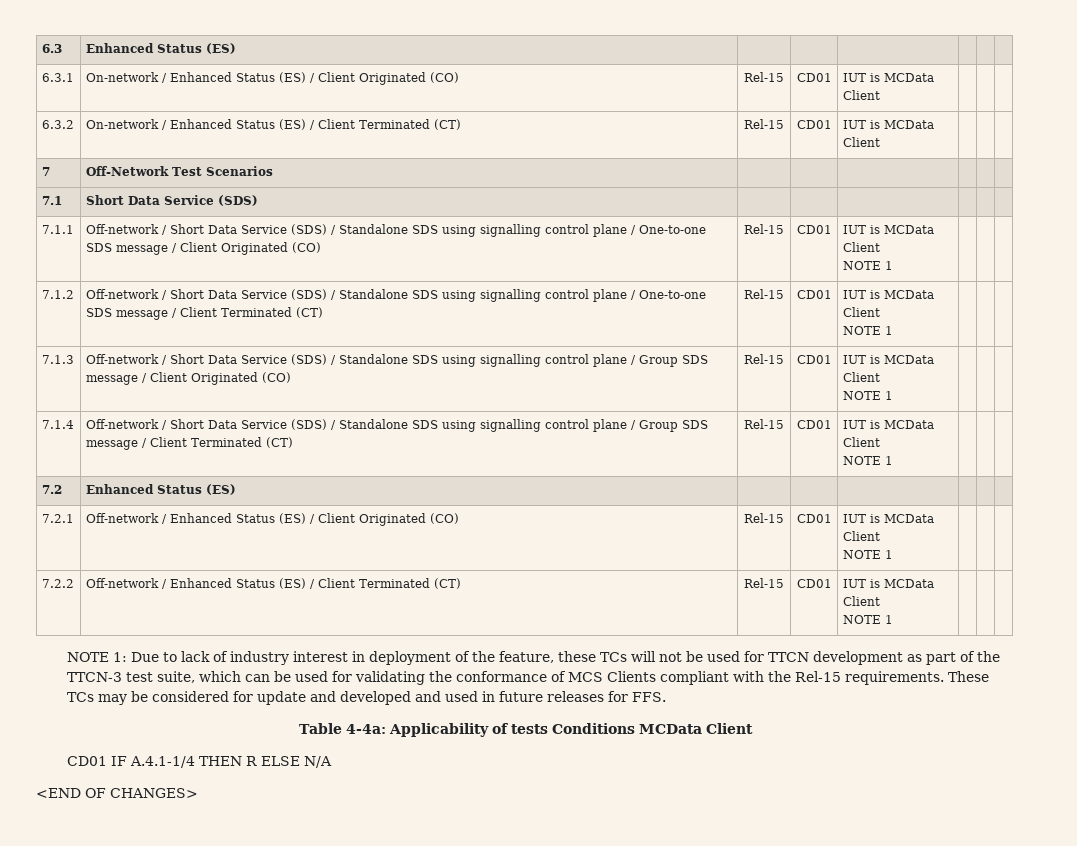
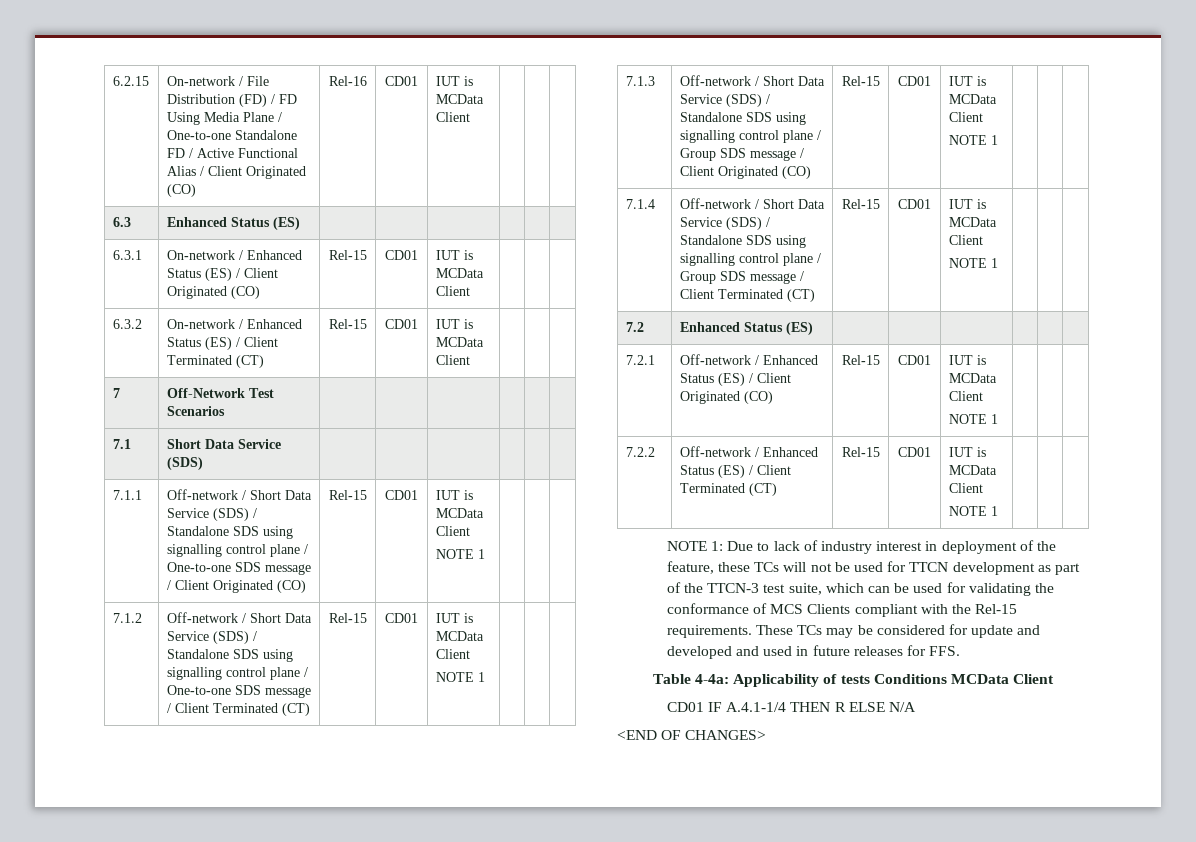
+ 6.2.15 | On-network / File Distribution (FD) / FD Using Media Plane / One-to-one Standalone FD / Active Functional Alias / Client Originated (CO) | Rel-16 | CD01 | IUT is MCData Client | | |

